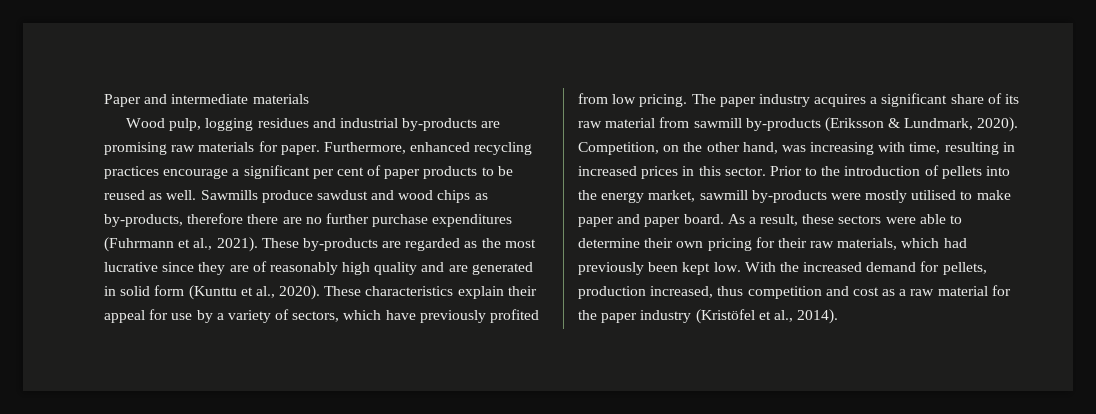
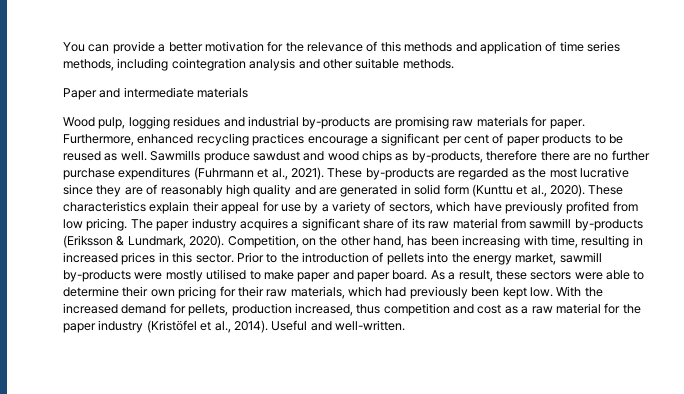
+ You can provide a better motivation for the relevance of this methods and application of time series methods, including cointegration analysis and other suitable methods.
- Competition, on the other hand, was increasing with time, resulting in increased prices in this sector.
+ Competition, on the other hand, has been increasing with time, resulting in increased prices in this sector.
+ Useful and well-written.

